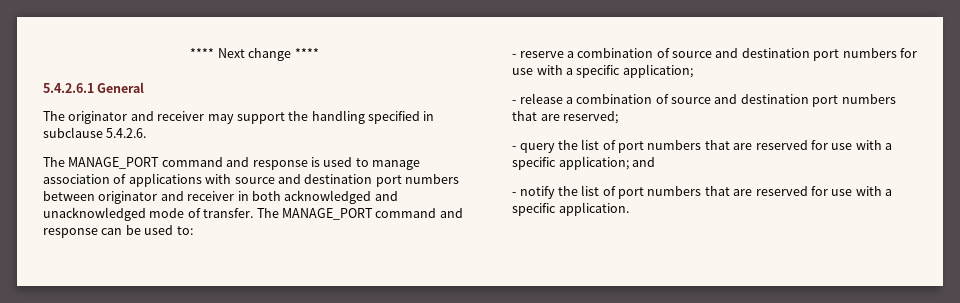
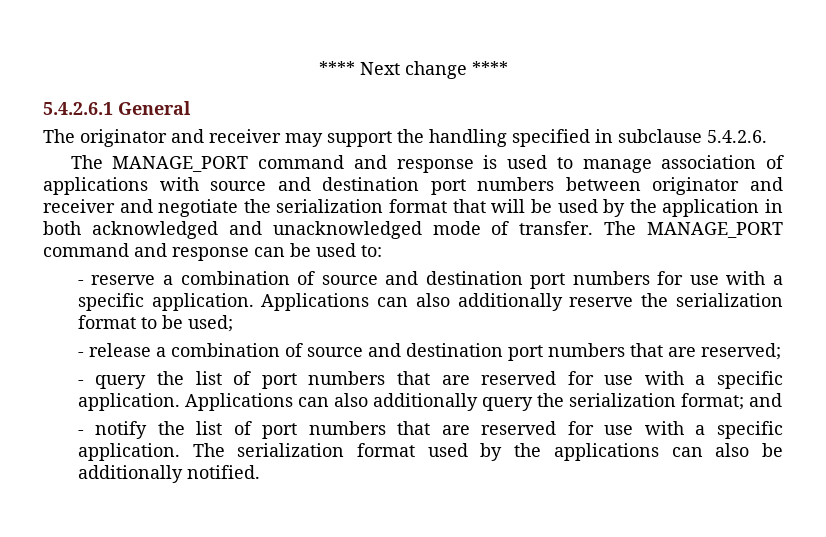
- The MANAGE_PORT command and response is used to manage association of applications with source and destination port numbers between originator and receiver in both acknowledged and unacknowledged mode of transfer.
+ The MANAGE_PORT command and response is used to manage association of applications with source and destination port numbers between originator and receiver and negotiate the serialization format that will be used by the application in both acknowledged and unacknowledged mode of transfer.
- - reserve a combination of source and destination port numbers for use with a specific application;
+ - reserve a combination of source and destination port numbers for use with a specific application. Applications can also additionally reserve the serialization format to be used;
- - query the list of port numbers that are reserved for use with a specific application; and
+ - query the list of port numbers that are reserved for use with a specific application. Applications can also additionally query the serialization format; and
+ The serialization format used by the applications can also be additionally notified.

